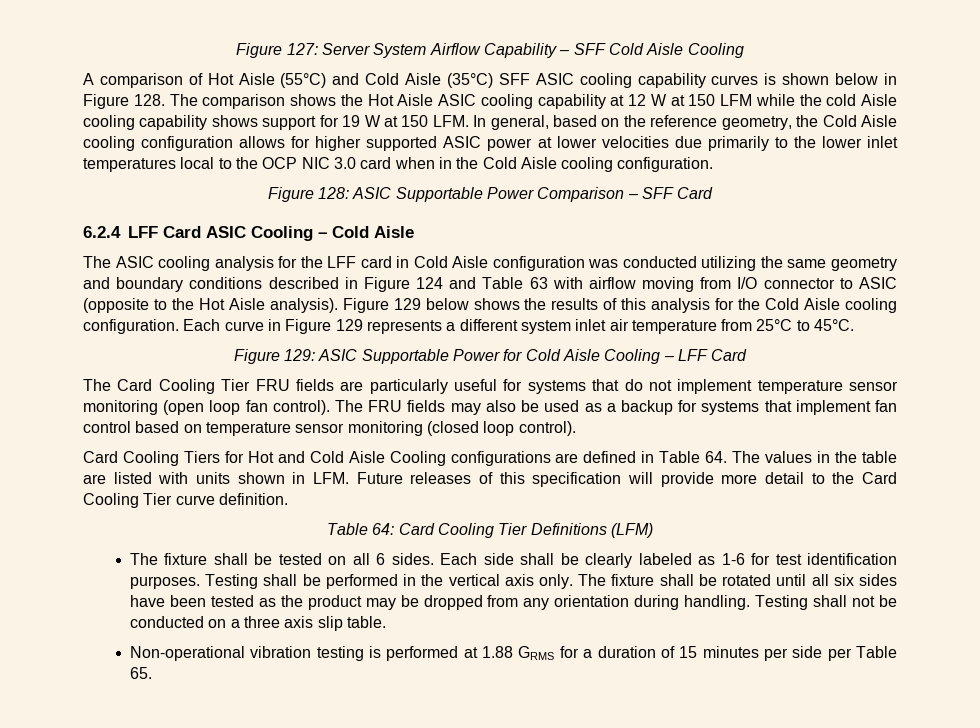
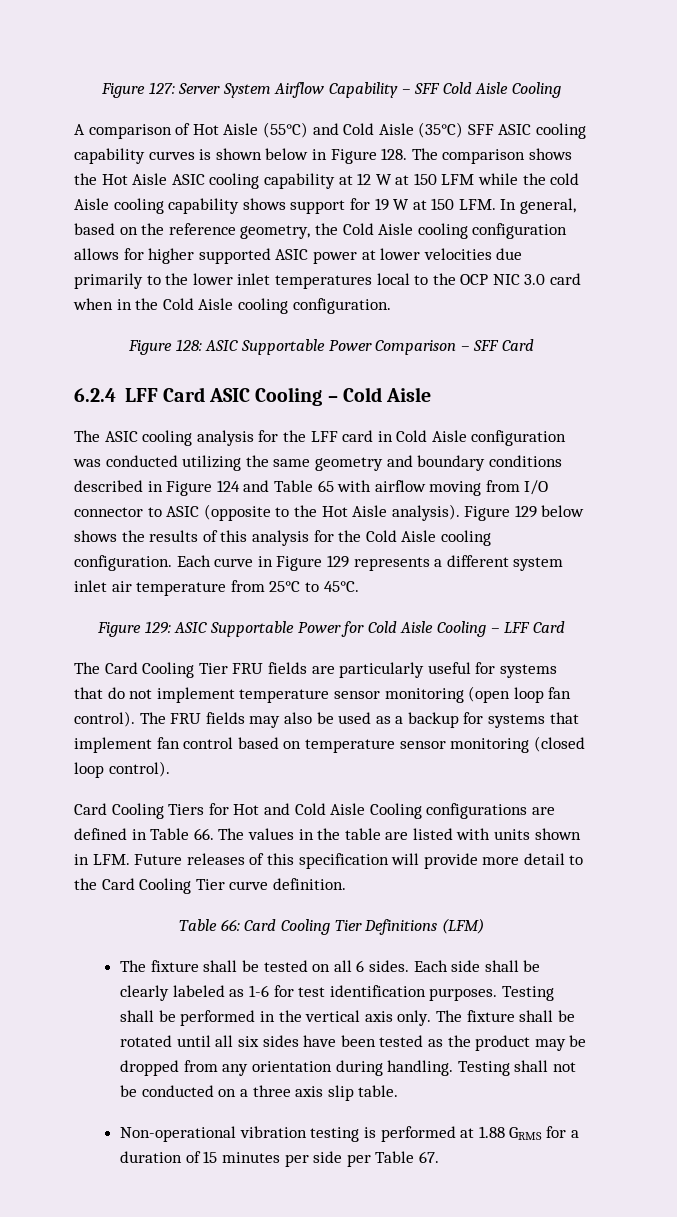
- The ASIC cooling analysis for the LFF card in Cold Aisle configuration was conducted utilizing the same geometry and boundary conditions described in Figure 124 and Table 63 with airflow moving from I/O connector to ASIC (opposite to the Hot Aisle analysis).
+ The ASIC cooling analysis for the LFF card in Cold Aisle configuration was conducted utilizing the same geometry and boundary conditions described in Figure 124 and Table 65 with airflow moving from I/O connector to ASIC (opposite to the Hot Aisle analysis).
- Card Cooling Tiers for Hot and Cold Aisle Cooling configurations are defined in Table 64. The values in the table are listed with units shown in LFM. Future releases of this specification will provide more detail to the Card Cooling Tier curve definition.
+ Card Cooling Tiers for Hot and Cold Aisle Cooling configurations are defined in Table 66. The values in the table are listed with units shown in LFM. Future releases of this specification will provide more detail to the Card Cooling Tier curve definition.
- Table 64: Card Cooling Tier Definitions (LFM)
+ Table 66: Card Cooling Tier Definitions (LFM)
- Non-operational vibration testing is performed at 1.88 GRMS for a duration of 15 minutes per side per Table 65.
+ Non-operational vibration testing is performed at 1.88 GRMS for a duration of 15 minutes per side per Table 67.

